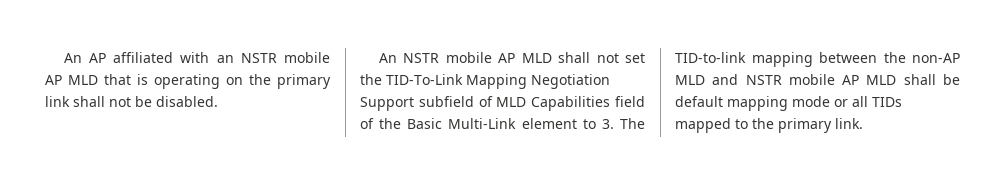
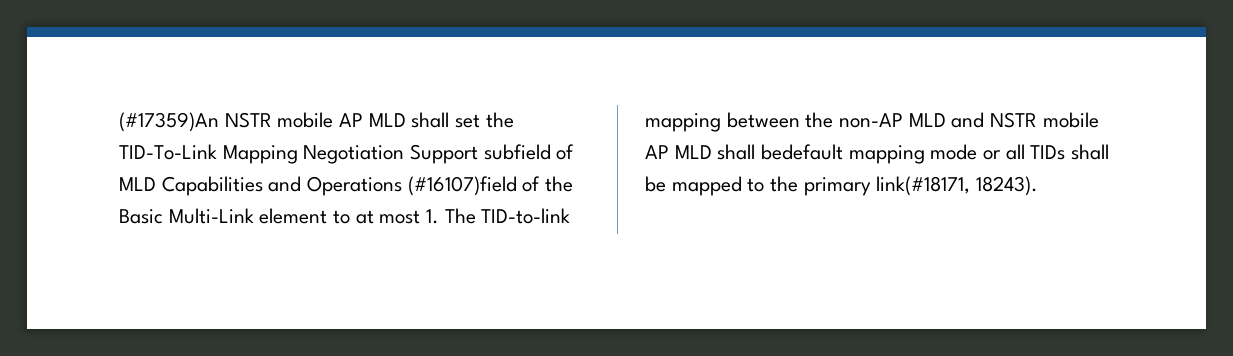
- An AP affiliated with an NSTR mobile AP MLD that is operating on the primary link shall not be disabled.
- An NSTR mobile AP MLD shall not set the TID-To-Link Mapping Negotiation Support subfield of MLD Capabilities field of the Basic Multi-Link element to 3. The TID-to-link mapping between the non-AP MLD and NSTR mobile AP MLD shall be default mapping mode or all TIDs mapped to the primary link.
+ (#17359)An NSTR mobile AP MLD shall set the TID-To-Link Mapping Negotiation Support subfield of MLD Capabilities and Operations (#16107)field of the Basic Multi-Link element to at most 1. The TID-to-link mapping between the non-AP MLD and NSTR mobile AP MLD shall bedefault mapping mode or all TIDs shall be mapped to the primary link(#18171, 18243).

